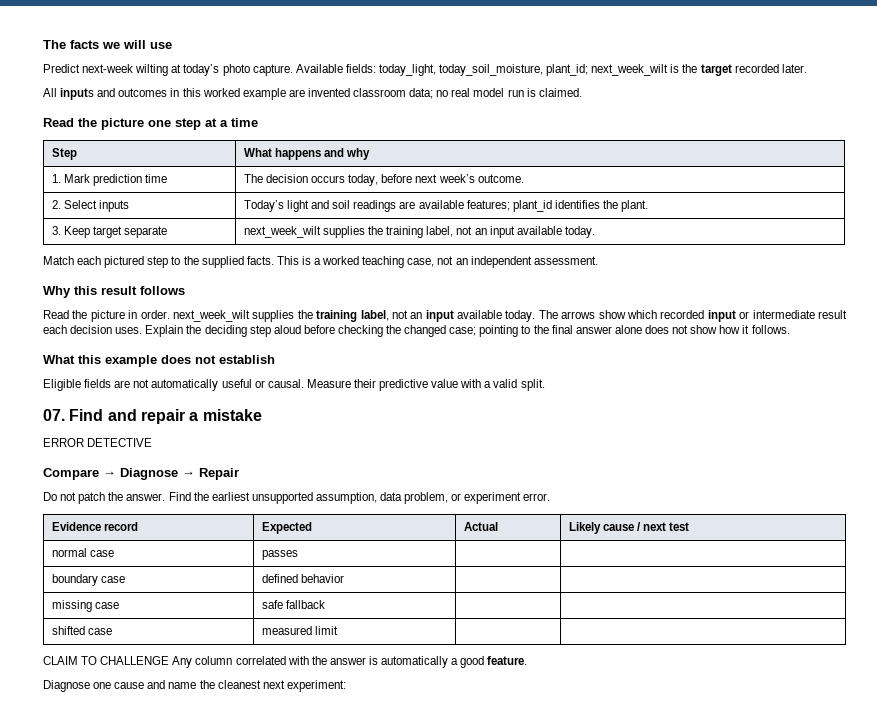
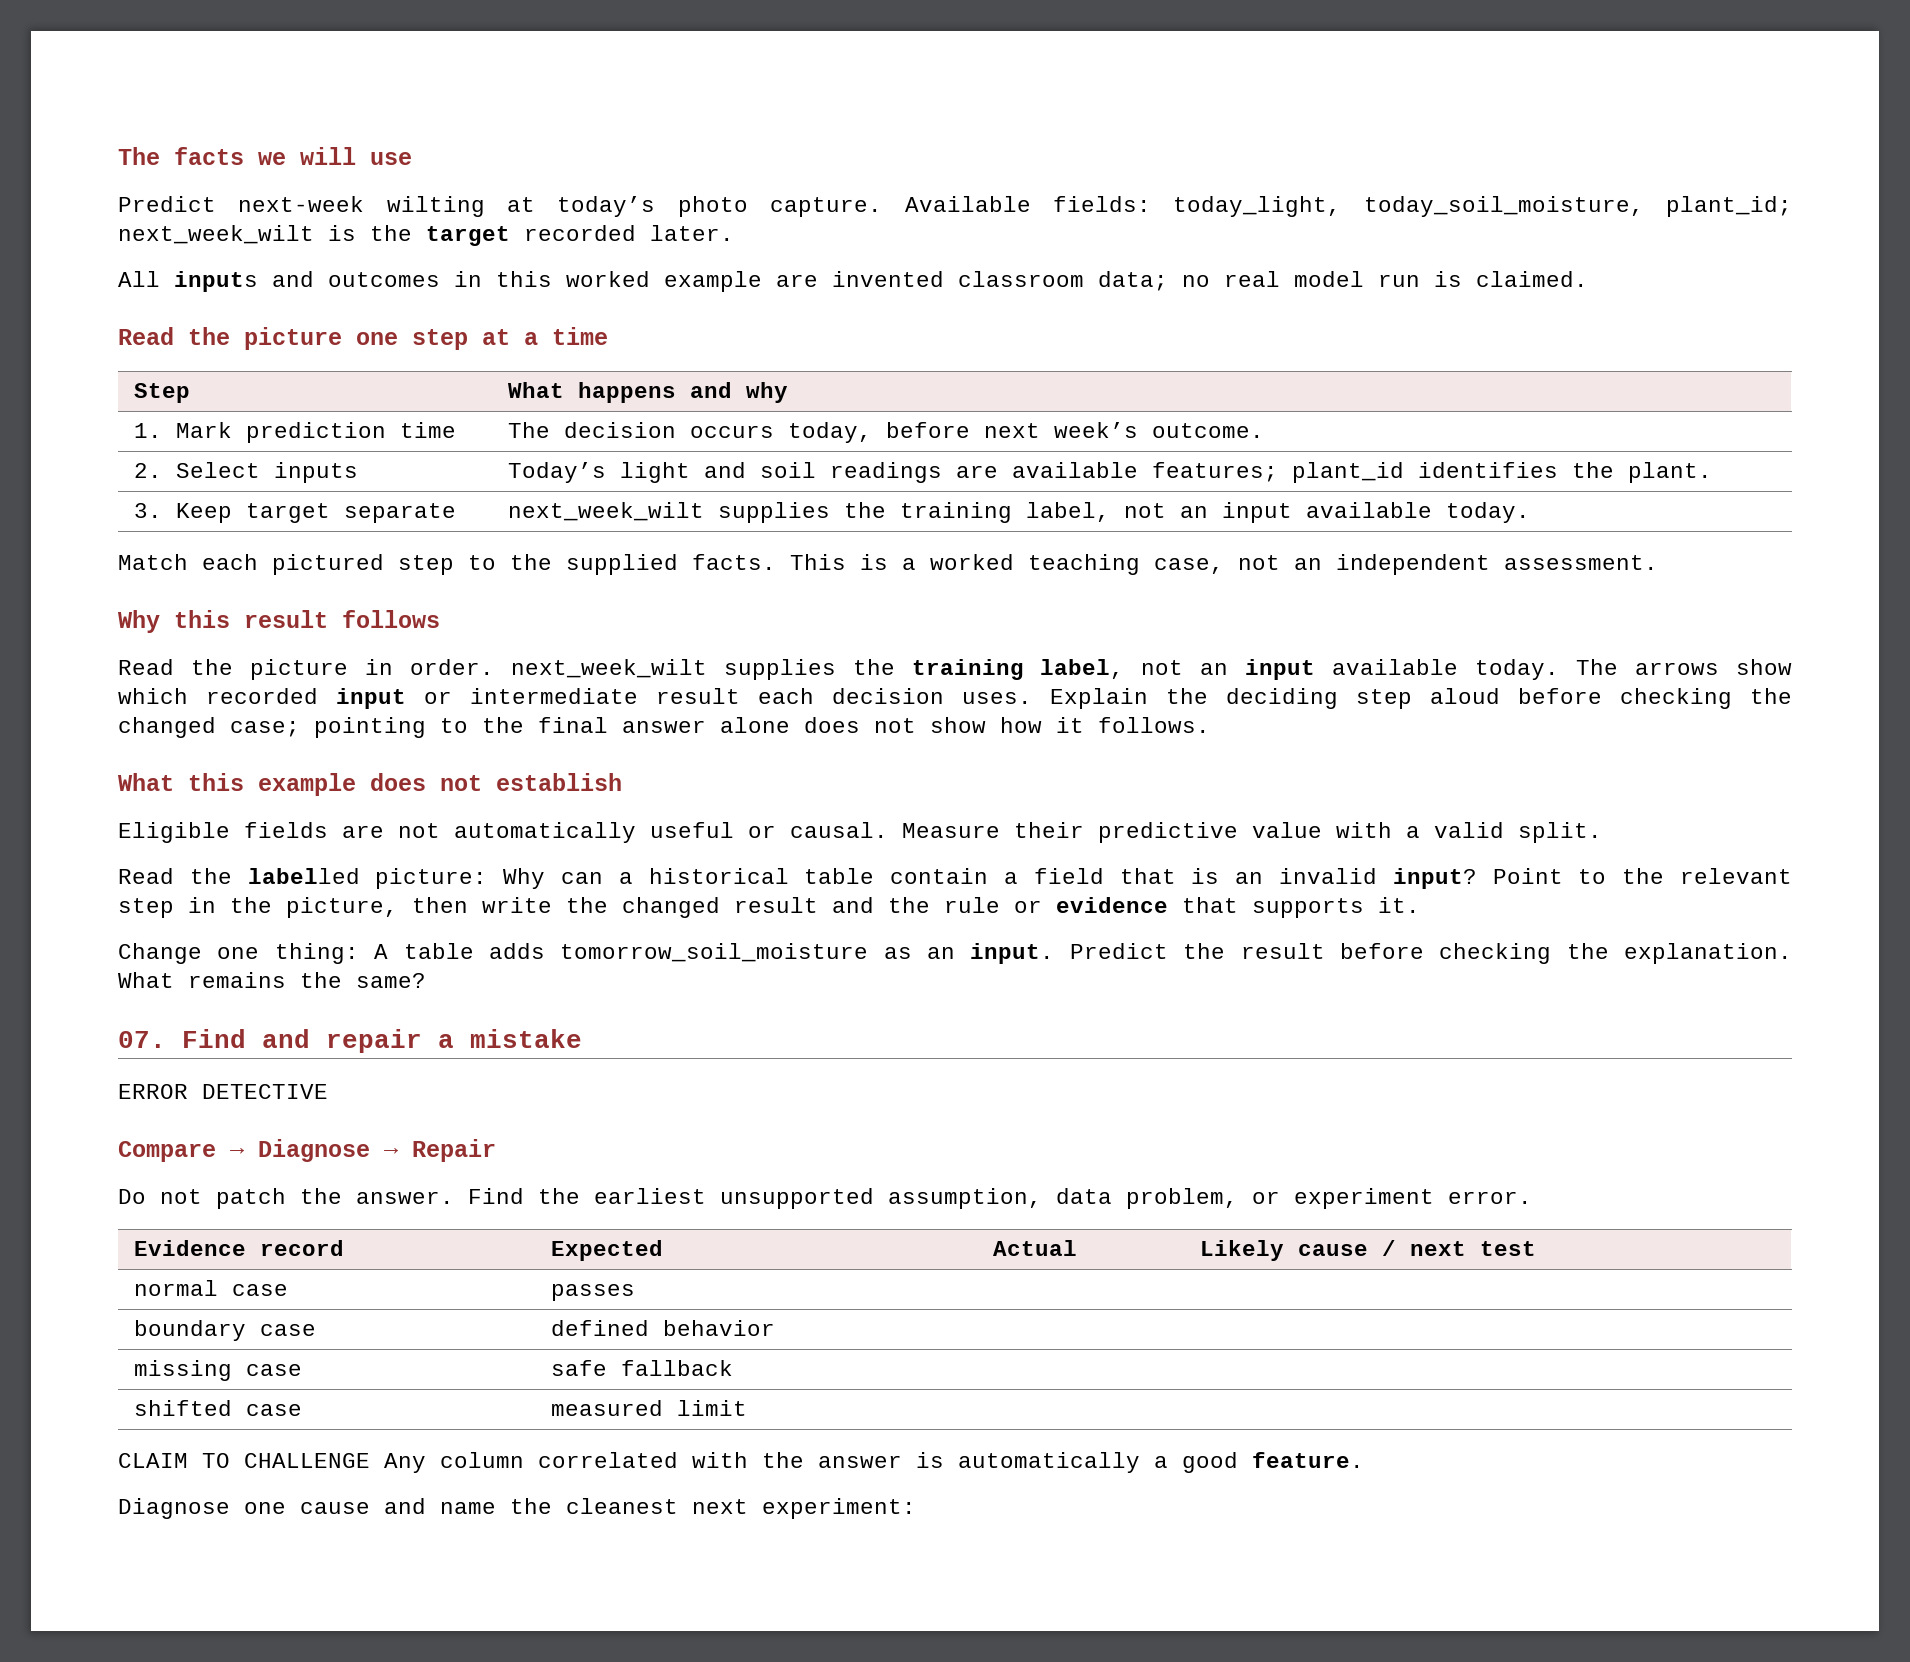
+ Read the labelled picture: Why can a historical table contain a field that is an invalid input? Point to the relevant step in the picture, then write the changed result and the rule or evidence that supports it.
+ Change one thing: A table adds tomorrow_soil_moisture as an input. Predict the result before checking the explanation. What remains the same?

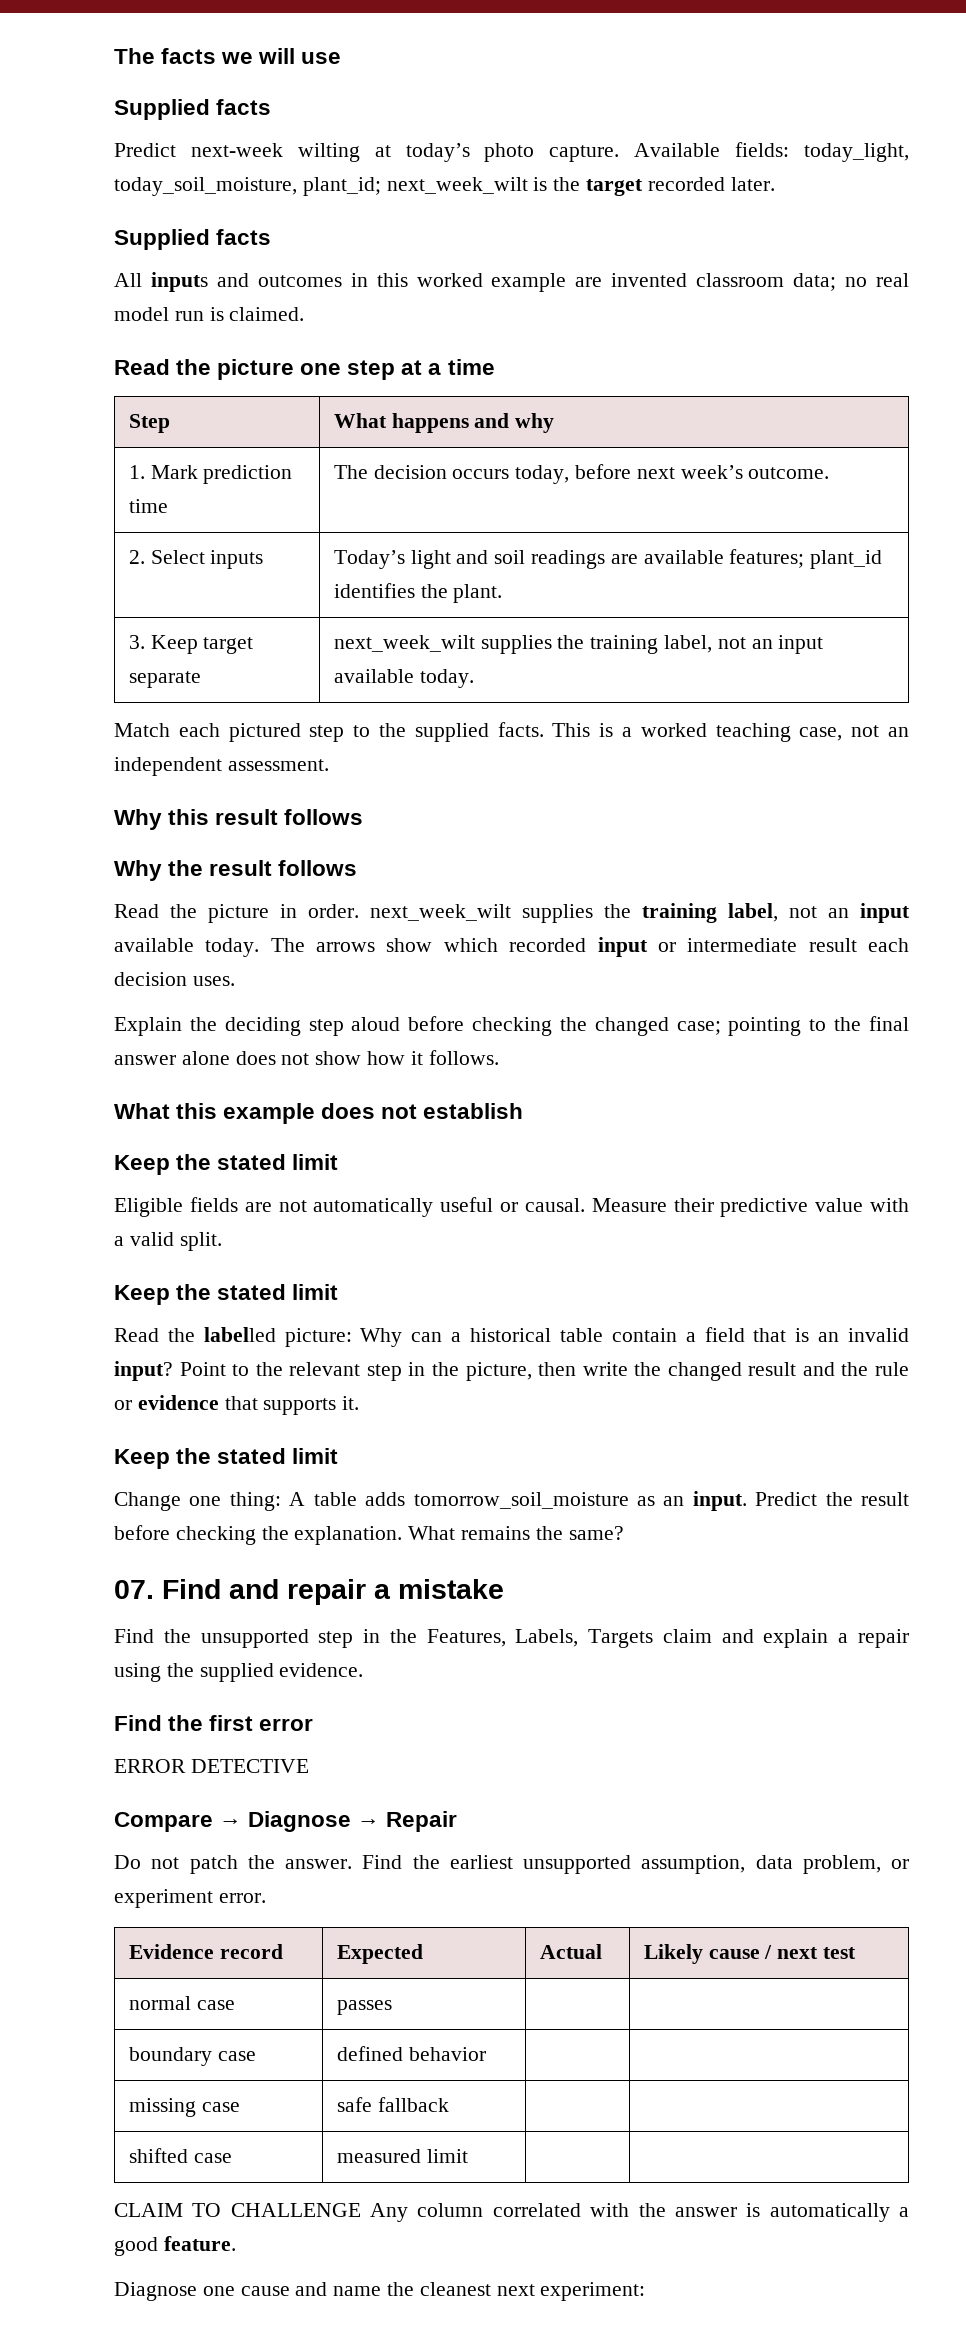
  The facts we will use
+ Supplied facts
  Available fields: today_light, today_soil_moisture, plant_id; next_week_wilt is the target recorded later.
+ Supplied facts
+ Why the result follows
- The arrows show which recorded input or intermediate result each decision uses. Explain the deciding step aloud before checking the changed case; pointing to the final answer alone does not show how it follows.
+ The arrows show which recorded input or intermediate result each decision uses.
+ Explain the deciding step aloud before checking the changed case; pointing to the final answer alone does not show how it follows.
  What this example does not establish
+ Keep the stated limit
  Measure their predictive value with a valid split.
+ Keep the stated limit
  Point to the relevant step in the picture, then write the changed result and the rule or evidence that supports it.
+ Keep the stated limit
+ Find the unsupported step in the Features, Labels, Targets claim and explain a repair using the supplied evidence.
+ Find the first error

